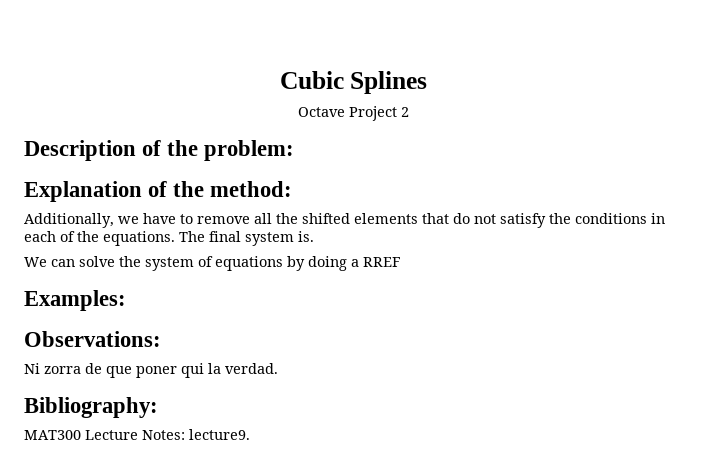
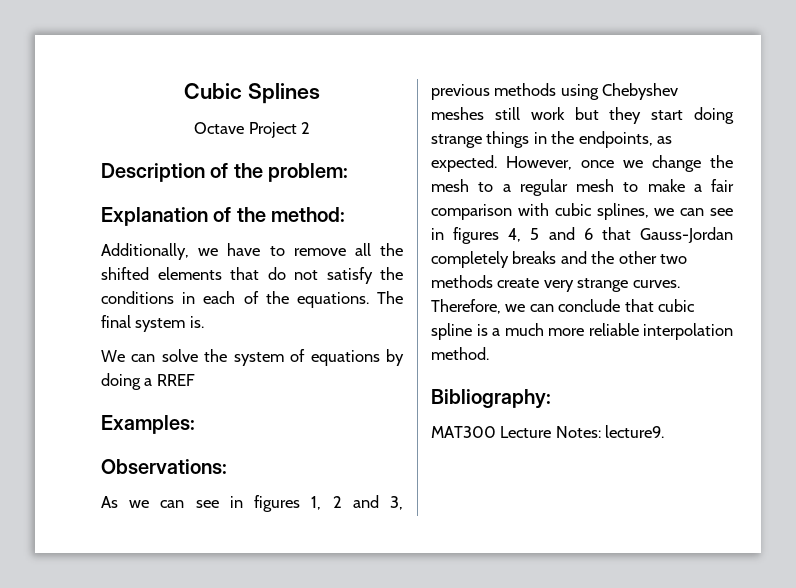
- Ni zorra de que poner qui la verdad.
+ As we can see in figures 1, 2 and 3, previous methods using Chebyshev meshes still work but they start doing strange things in the endpoints, as expected. However, once we change the mesh to a regular mesh to make a fair comparison with cubic splines, we can see in figures 4, 5 and 6 that Gauss-Jordan completely breaks and the other two methods create very strange curves. Therefore, we can conclude that cubic spline is a much more reliable interpolation method.

